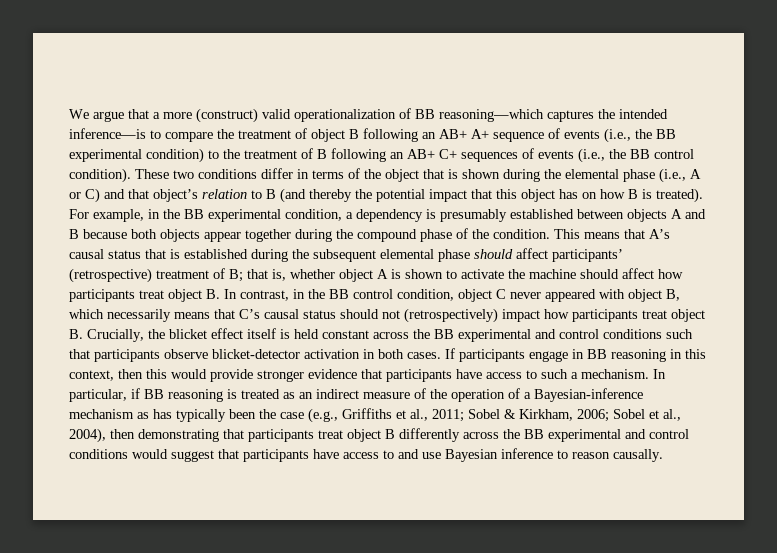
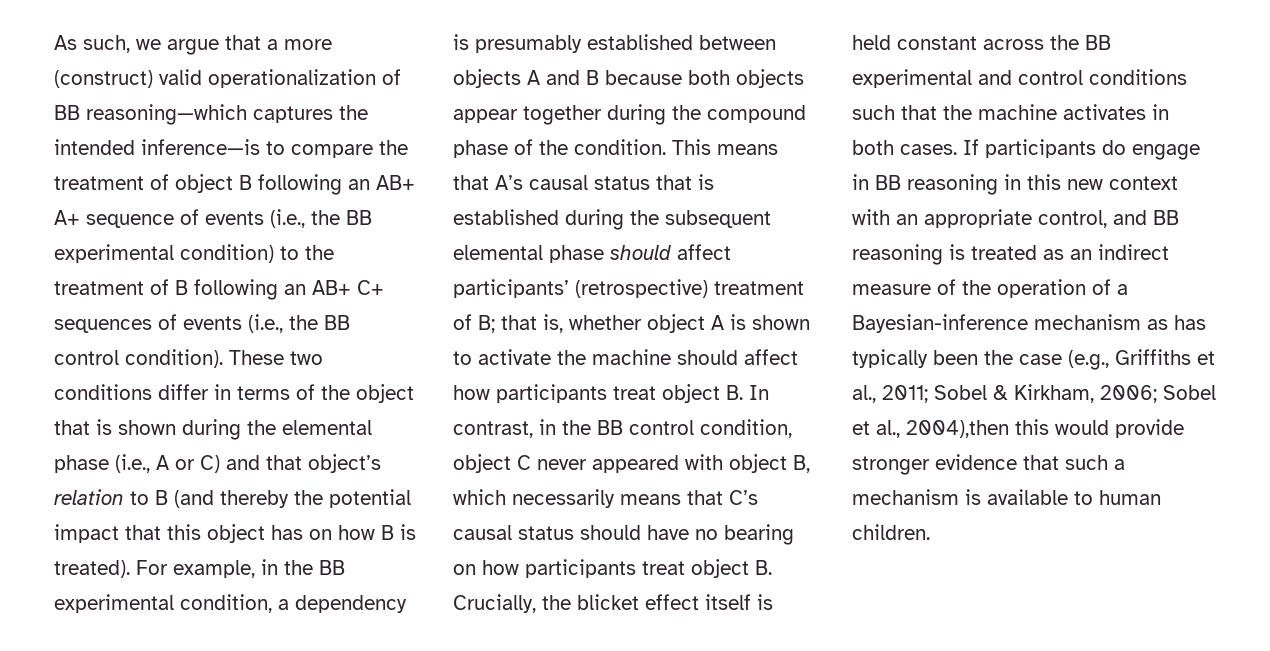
- We argue that a more (construct) valid operationalization of BB reasoning—which captures the intended inference—is to compare the treatment of object B following an AB+ A+ sequence of events (i.e., the BB experimental condition) to the treatment of B following an AB+ C+ sequences of events (i.e., the BB control condition).
+ As such, we argue that a more (construct) valid operationalization of BB reasoning—which captures the intended inference—is to compare the treatment of object B following an AB+ A+ sequence of events (i.e., the BB experimental condition) to the treatment of B following an AB+ C+ sequences of events (i.e., the BB control condition).
- that is, whether object A is shown to activate the machine should affect how participants treat object B. In contrast, in the BB control condition, object C never appeared with object B, which necessarily means that C’s causal status should not (retrospectively) impact how participants treat object B. Crucially, the blicket effect itself is held constant across the BB experimental and control conditions such that participants observe blicket-detector activation in both cases.
+ that is, whether object A is shown to activate the machine should affect how participants treat object B. In contrast, in the BB control condition, object C never appeared with object B, which necessarily means that C’s causal status should have no bearing on how participants treat object B. Crucially, the blicket effect itself is held constant across the BB experimental and control conditions such that the machine activates in both cases.
- If participants engage in BB reasoning in this context, then this would provide stronger evidence that participants have access to such a mechanism. In particular, if BB reasoning is treated as an indirect measure of the operation of a Bayesian-inference mechanism as has typically been the case (e.g., Griffiths et al., 2011; Sobel & Kirkham, 2006; Sobel et al., 2004), then demonstrating that participants treat object B differently across the BB experimental and control conditions would suggest that participants have access to and use Bayesian inference to reason causally.
+ If participants do engage in BB reasoning in this new context with an appropriate control, and BB reasoning is treated as an indirect measure of the operation of a Bayesian-inference mechanism as has typically been the case (e.g., Griffiths et al., 2011; Sobel & Kirkham, 2006; Sobel et al., 2004),then this would provide stronger evidence that such a mechanism is available to human children.

